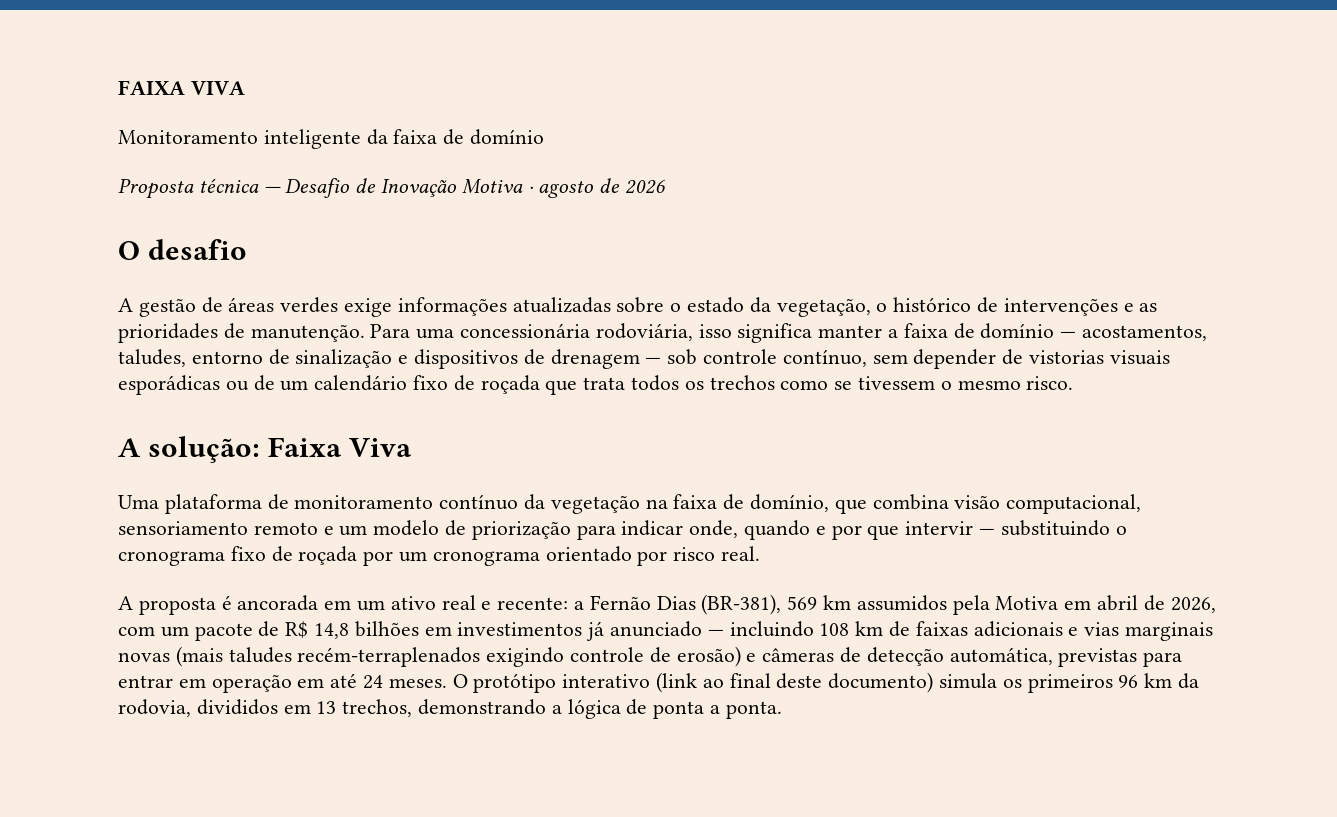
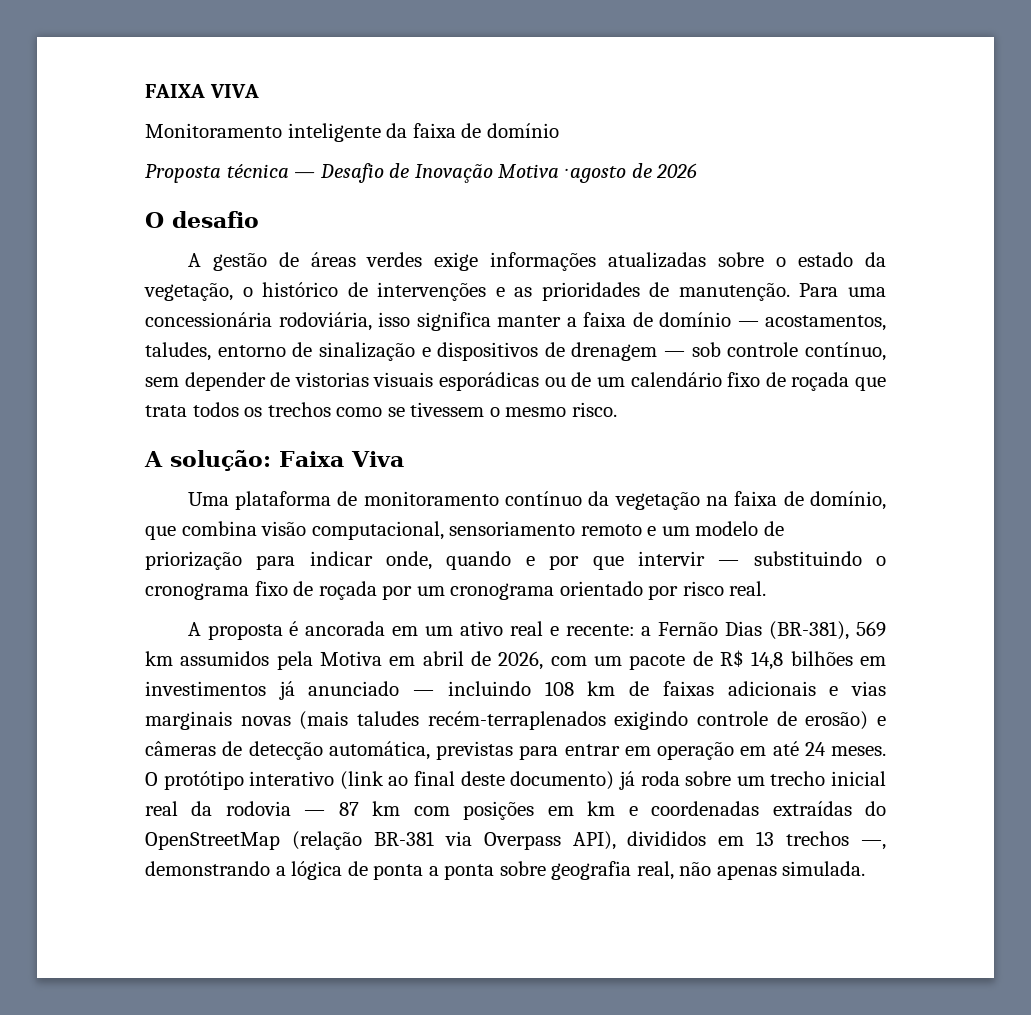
- O protótipo interativo (link ao final deste documento) simula os primeiros 96 km da rodovia, divididos em 13 trechos, demonstrando a lógica de ponta a ponta.
+ O protótipo interativo (link ao final deste documento) já roda sobre um trecho inicial real da rodovia — 87 km com posições em km e coordenadas extraídas do OpenStreetMap (relação BR-381 via Overpass API), divididos em 13 trechos —, demonstrando a lógica de ponta a ponta sobre geografia real, não apenas simulada.

